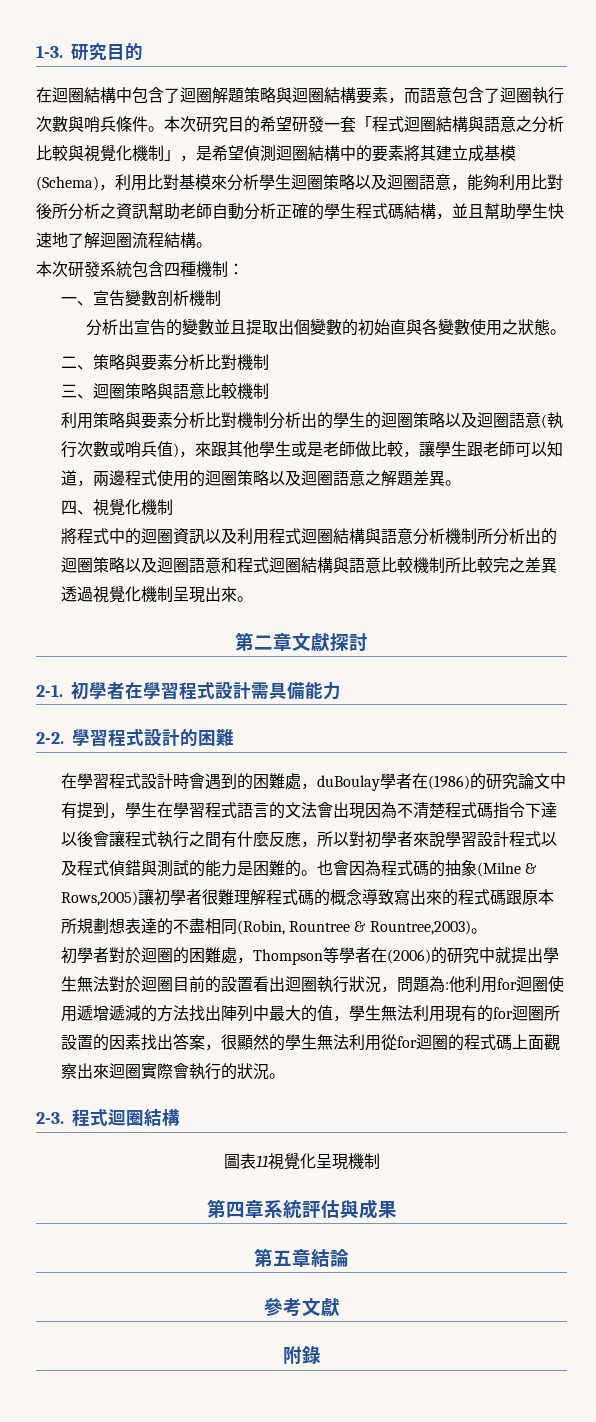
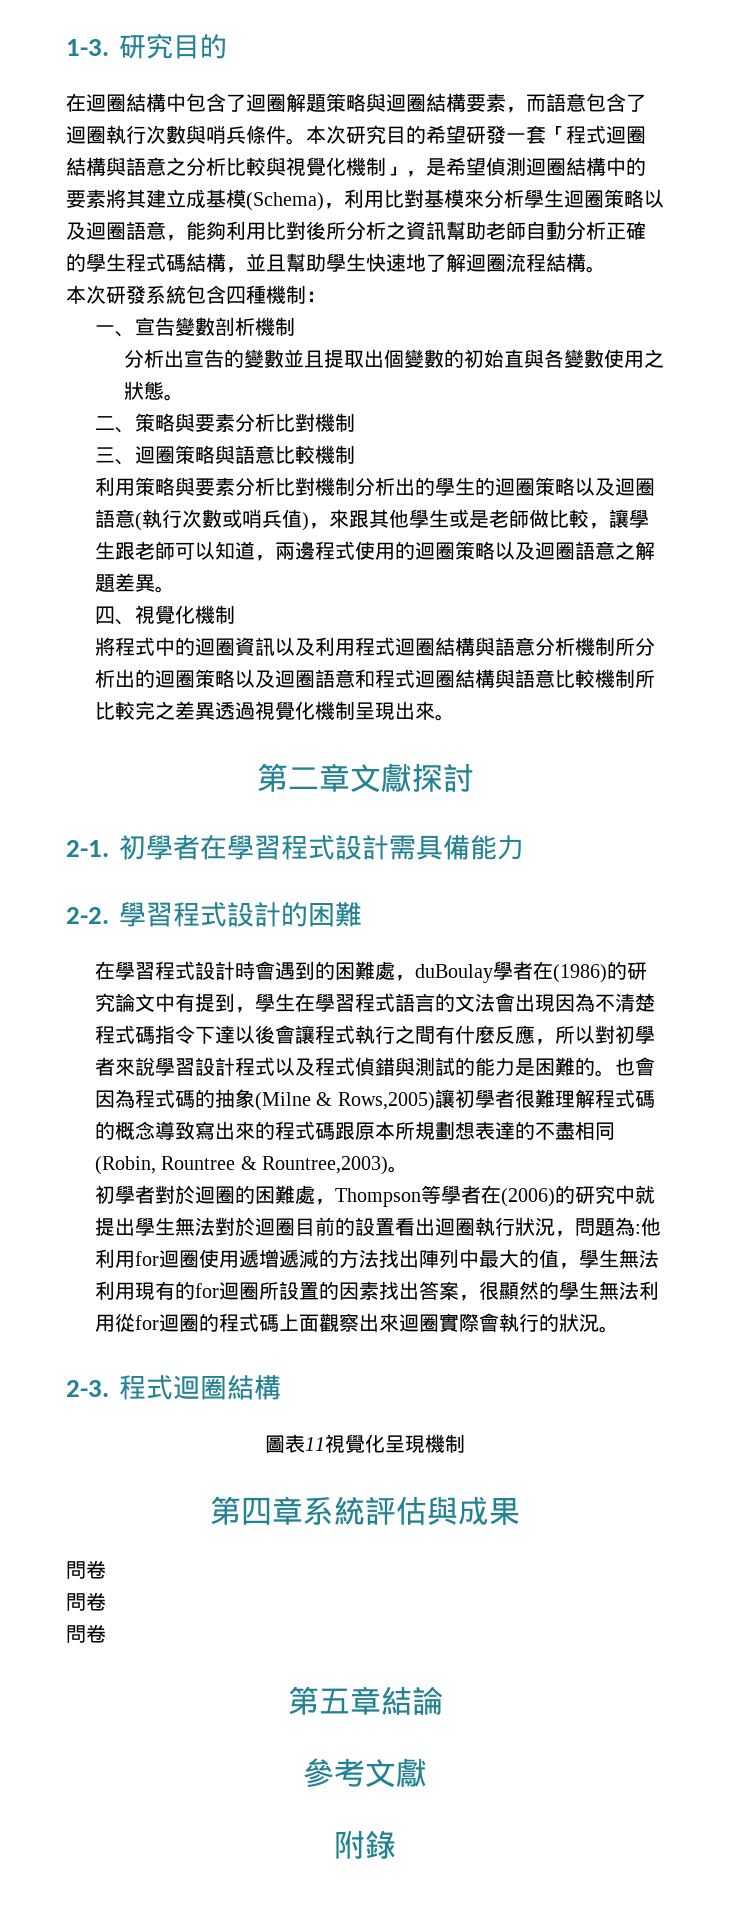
  第四章系統評估與成果
+ 問卷
+ 問卷
+ 問卷

